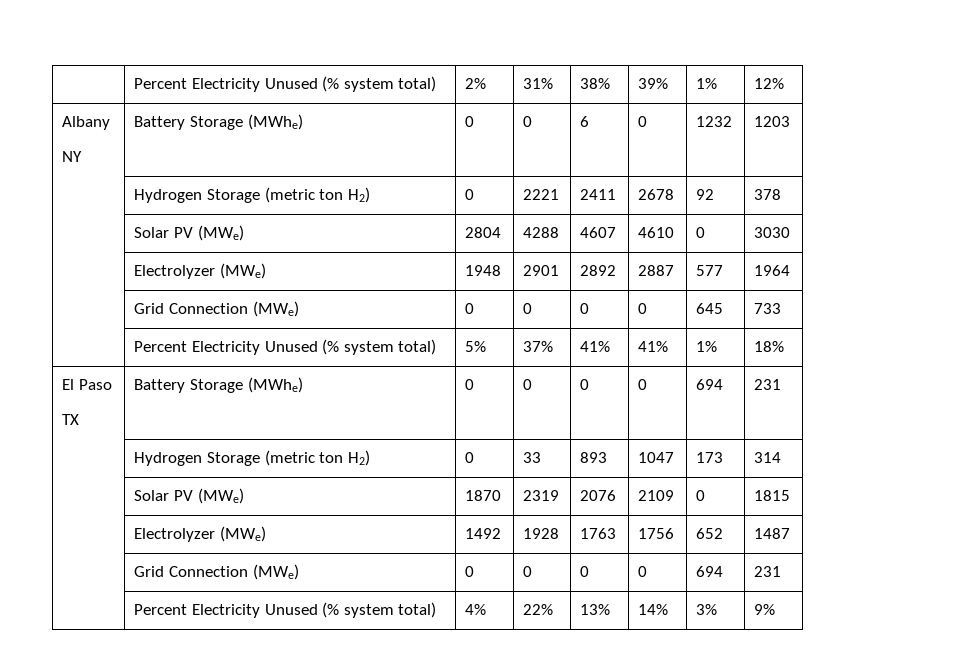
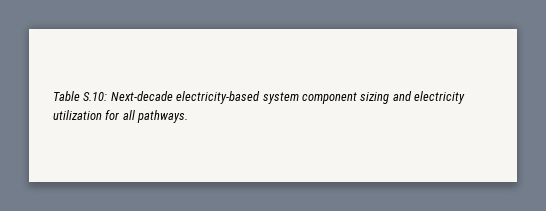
- | Percent Electricity Unused (% system total) | 2% | 31% | 38% | 39% | 1% | 12%
- Albany
- NY | Battery Storage (MWhe) | 0 | 0 | 6 | 0 | 1232 | 1203
- | Hydrogen Storage (metric ton H2) | 0 | 2221 | 2411 | 2678 | 92 | 378
- | Solar PV (MWe) | 2804 | 4288 | 4607 | 4610 | 0 | 3030
- | Electrolyzer (MWe) | 1948 | 2901 | 2892 | 2887 | 577 | 1964
- | Grid Connection (MWe) | 0 | 0 | 0 | 0 | 645 | 733
- | Percent Electricity Unused (% system total) | 5% | 37% | 41% | 41% | 1% | 18%
- El Paso
- TX | Battery Storage (MWhe) | 0 | 0 | 0 | 0 | 694 | 231
- | Hydrogen Storage (metric ton H2) | 0 | 33 | 893 | 1047 | 173 | 314
- | Solar PV (MWe) | 1870 | 2319 | 2076 | 2109 | 0 | 1815
- | Electrolyzer (MWe) | 1492 | 1928 | 1763 | 1756 | 652 | 1487
- | Grid Connection (MWe) | 0 | 0 | 0 | 0 | 694 | 231
- | Percent Electricity Unused (% system total) | 4% | 22% | 13% | 14% | 3% | 9%
+ Table S.10: Next-decade electricity-based system component sizing and electricity utilization for all pathways.

